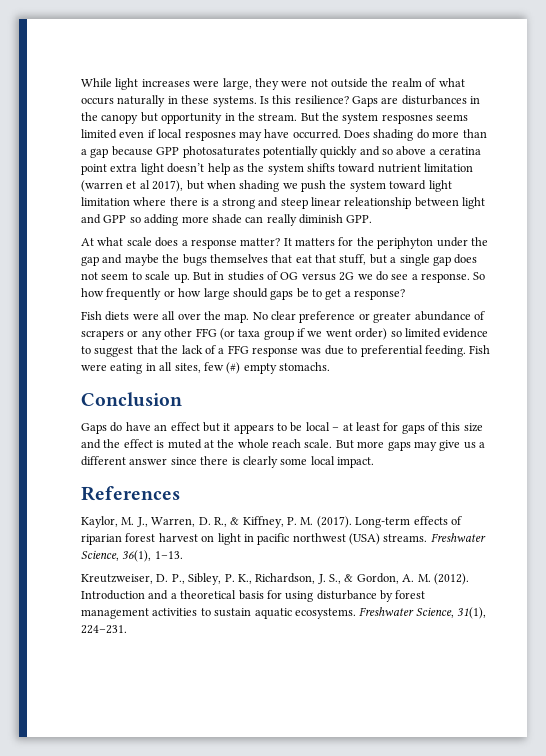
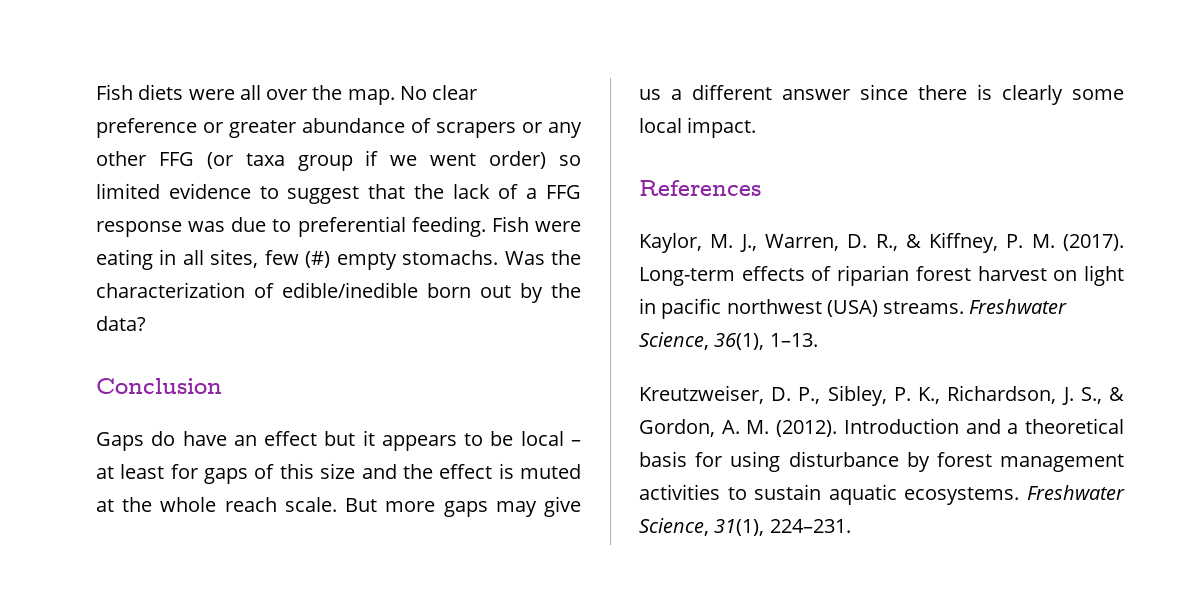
- While light increases were large, they were not outside the realm of what occurs naturally in these systems. Is this resilience? Gaps are disturbances in the canopy but opportunity in the stream. But the system resposnes seems limited even if local resposnes may have occurred. Does shading do more than a gap because GPP photosaturates potentially quickly and so above a ceratina point extra light doesn’t help as the system shifts toward nutrient limitation (warren et al 2017), but when shading we push the system toward light limitation where there is a strong and steep linear releationship between light and GPP so adding more shade can really diminish GPP.
- At what scale does a response matter? It matters for the periphyton under the gap and maybe the bugs themselves that eat that stuff, but a single gap does not seem to scale up. But in studies of OG versus 2G we do see a response. So how frequently or how large should gaps be to get a response?
+ Was the characterization of edible/inedible born out by the data?

